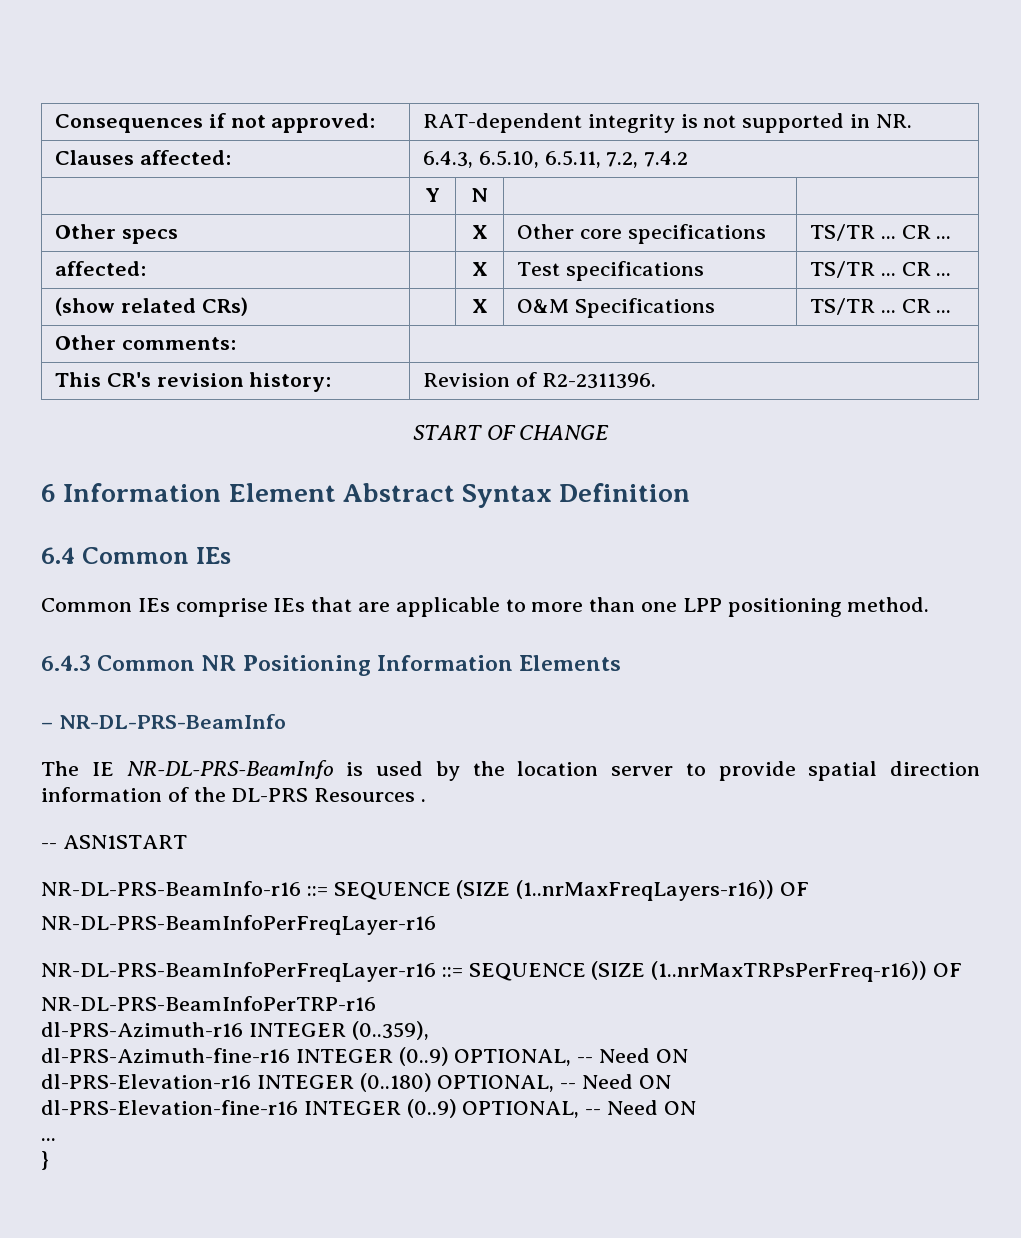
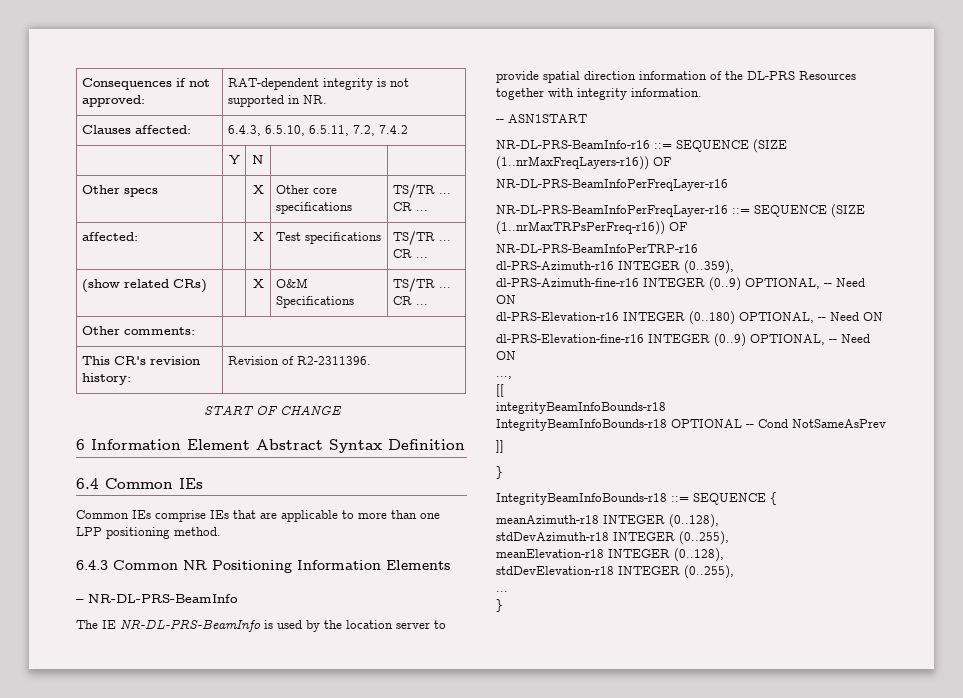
- The IE NR-DL-PRS-BeamInfo is used by the location server to provide spatial direction information of the DL-PRS Resources .
+ The IE NR-DL-PRS-BeamInfo is used by the location server to provide spatial direction information of the DL-PRS Resources together with integrity information.
+ ...,
+ [[
+ integrityBeamInfoBounds-r18
+ IntegrityBeamInfoBounds-r18 OPTIONAL -- Cond NotSameAsPrev
+ ]]
+ }
+ IntegrityBeamInfoBounds-r18 ::= SEQUENCE {
+ meanAzimuth-r18 INTEGER (0..128),
+ stdDevAzimuth-r18 INTEGER (0..255),
+ meanElevation-r18 INTEGER (0..128),
+ stdDevElevation-r18 INTEGER (0..255),

